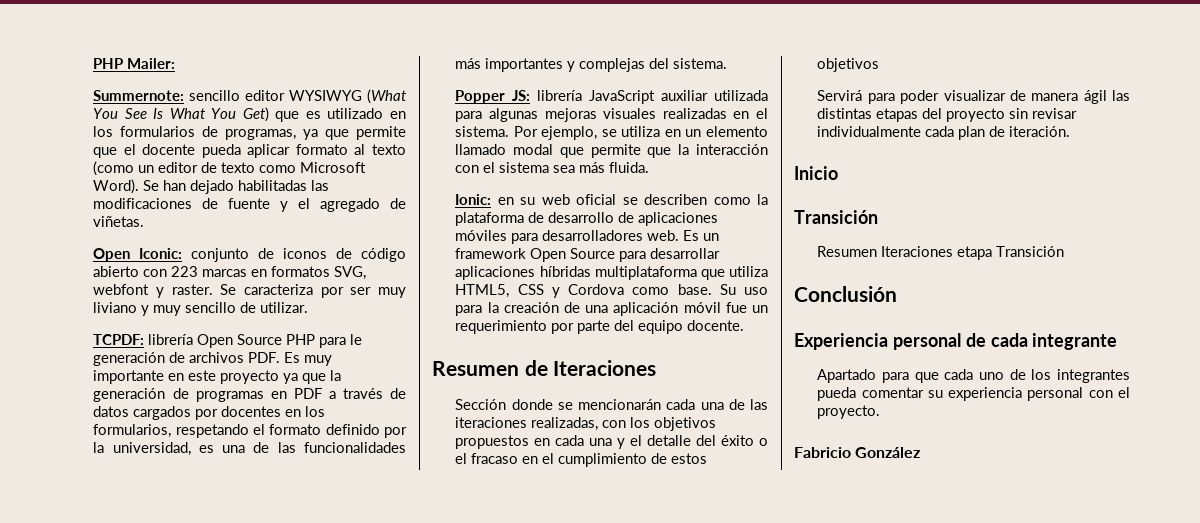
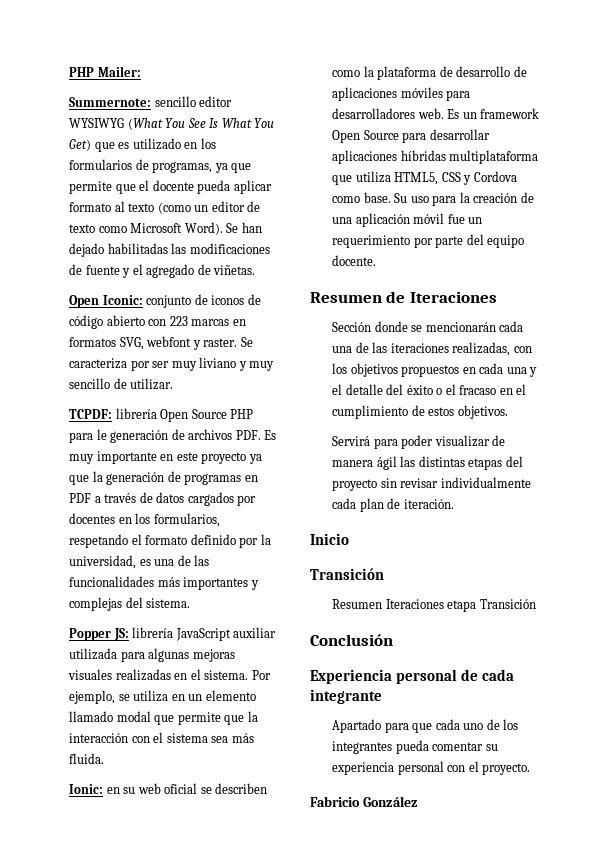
- Sección donde se mencionarán cada una de las iteraciones realizadas, con los objetivos propuestos en cada una y el detalle del éxito o el fracaso en el cumplimiento de estos objetivos
+ Sección donde se mencionarán cada una de las iteraciones realizadas, con los objetivos propuestos en cada una y el detalle del éxito o el fracaso en el cumplimiento de estos objetivos.

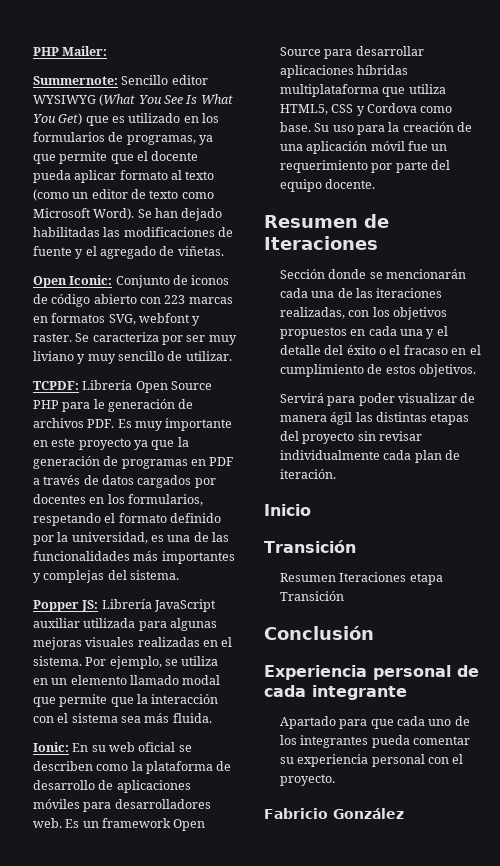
- Summernote: sencillo editor WYSIWYG (What You See Is What You Get) que es utilizado en los formularios de programas, ya que permite que el docente pueda aplicar formato al texto (como un editor de texto como Microsoft Word).
+ Summernote: Sencillo editor WYSIWYG (What You See Is What You Get) que es utilizado en los formularios de programas, ya que permite que el docente pueda aplicar formato al texto (como un editor de texto como Microsoft Word).
- Open Iconic: conjunto de iconos de código abierto con 223 marcas en formatos SVG, webfont y raster.
+ Open Iconic: Conjunto de iconos de código abierto con 223 marcas en formatos SVG, webfont y raster.
- TCPDF: librería Open Source PHP para le generación de archivos PDF. Es muy importante en este proyecto ya que la generación de programas en PDF a través de datos cargados por docentes en los formularios, respetando el formato definido por la universidad, es una de las funcionalidades más importantes y complejas del sistema.
+ TCPDF: Librería Open Source PHP para le generación de archivos PDF. Es muy importante en este proyecto ya que la generación de programas en PDF a través de datos cargados por docentes en los formularios, respetando el formato definido por la universidad, es una de las funcionalidades más importantes y complejas del sistema.
- Popper JS: librería JavaScript auxiliar utilizada para algunas mejoras visuales realizadas en el sistema.
+ Popper JS: Librería JavaScript auxiliar utilizada para algunas mejoras visuales realizadas en el sistema.
- Ionic: en su web oficial se describen como la plataforma de desarrollo de aplicaciones móviles para desarrolladores web.
+ Ionic: En su web oficial se describen como la plataforma de desarrollo de aplicaciones móviles para desarrolladores web.

